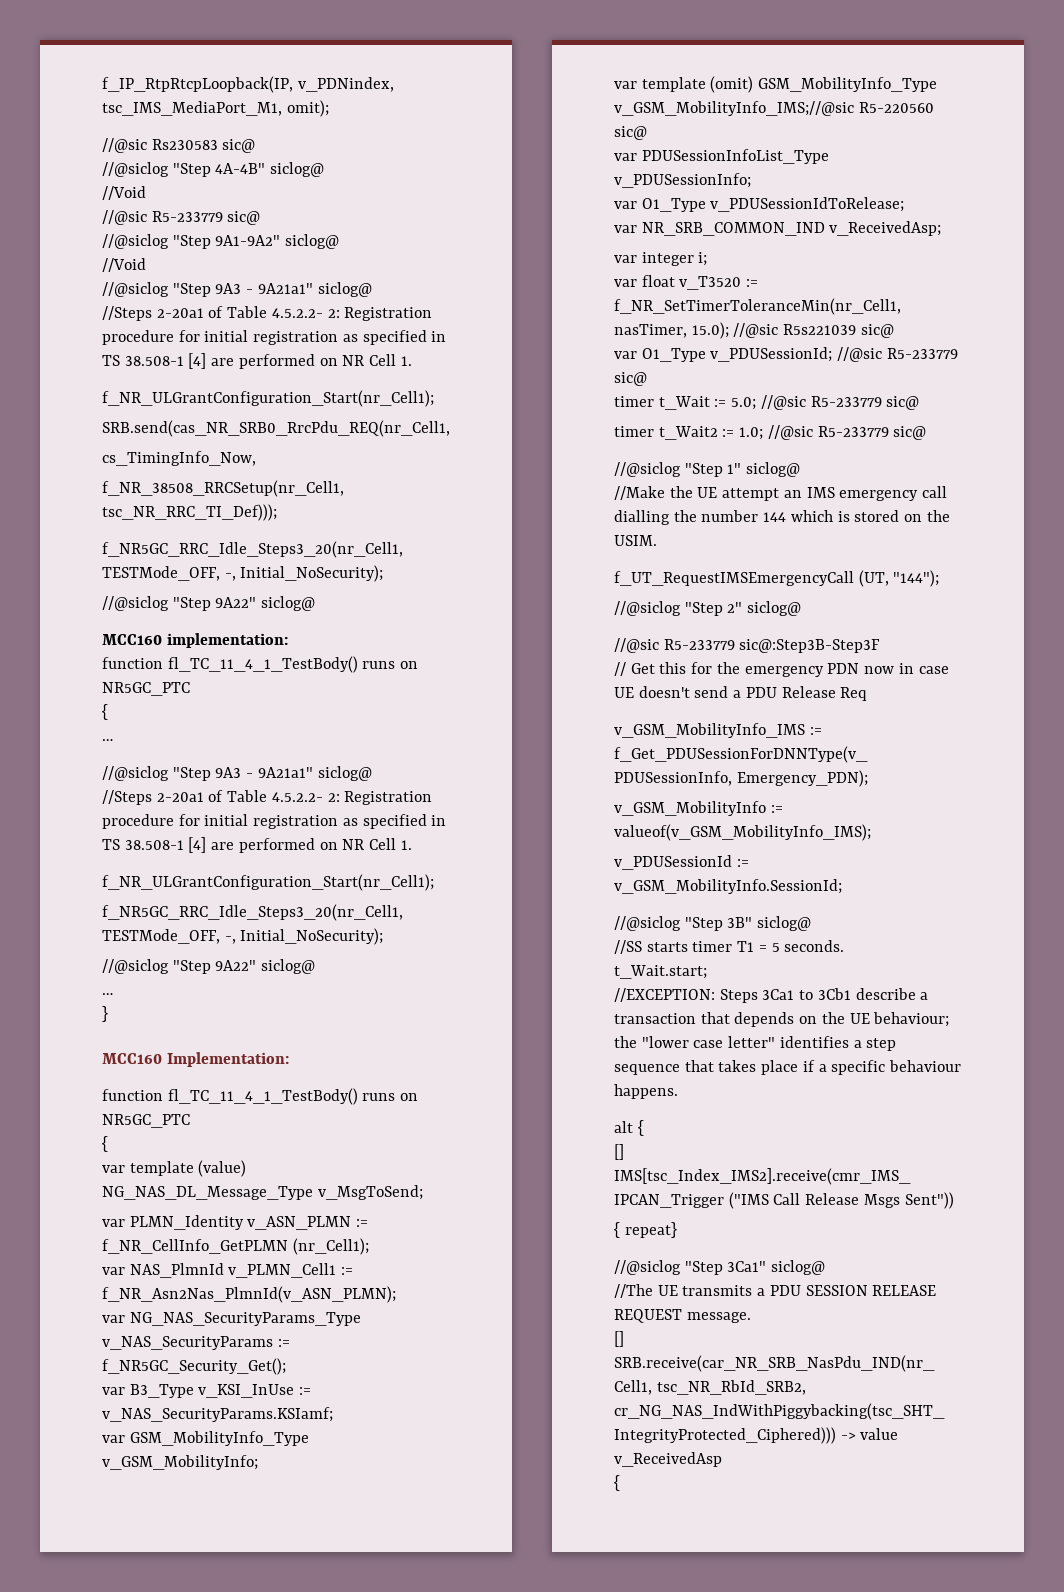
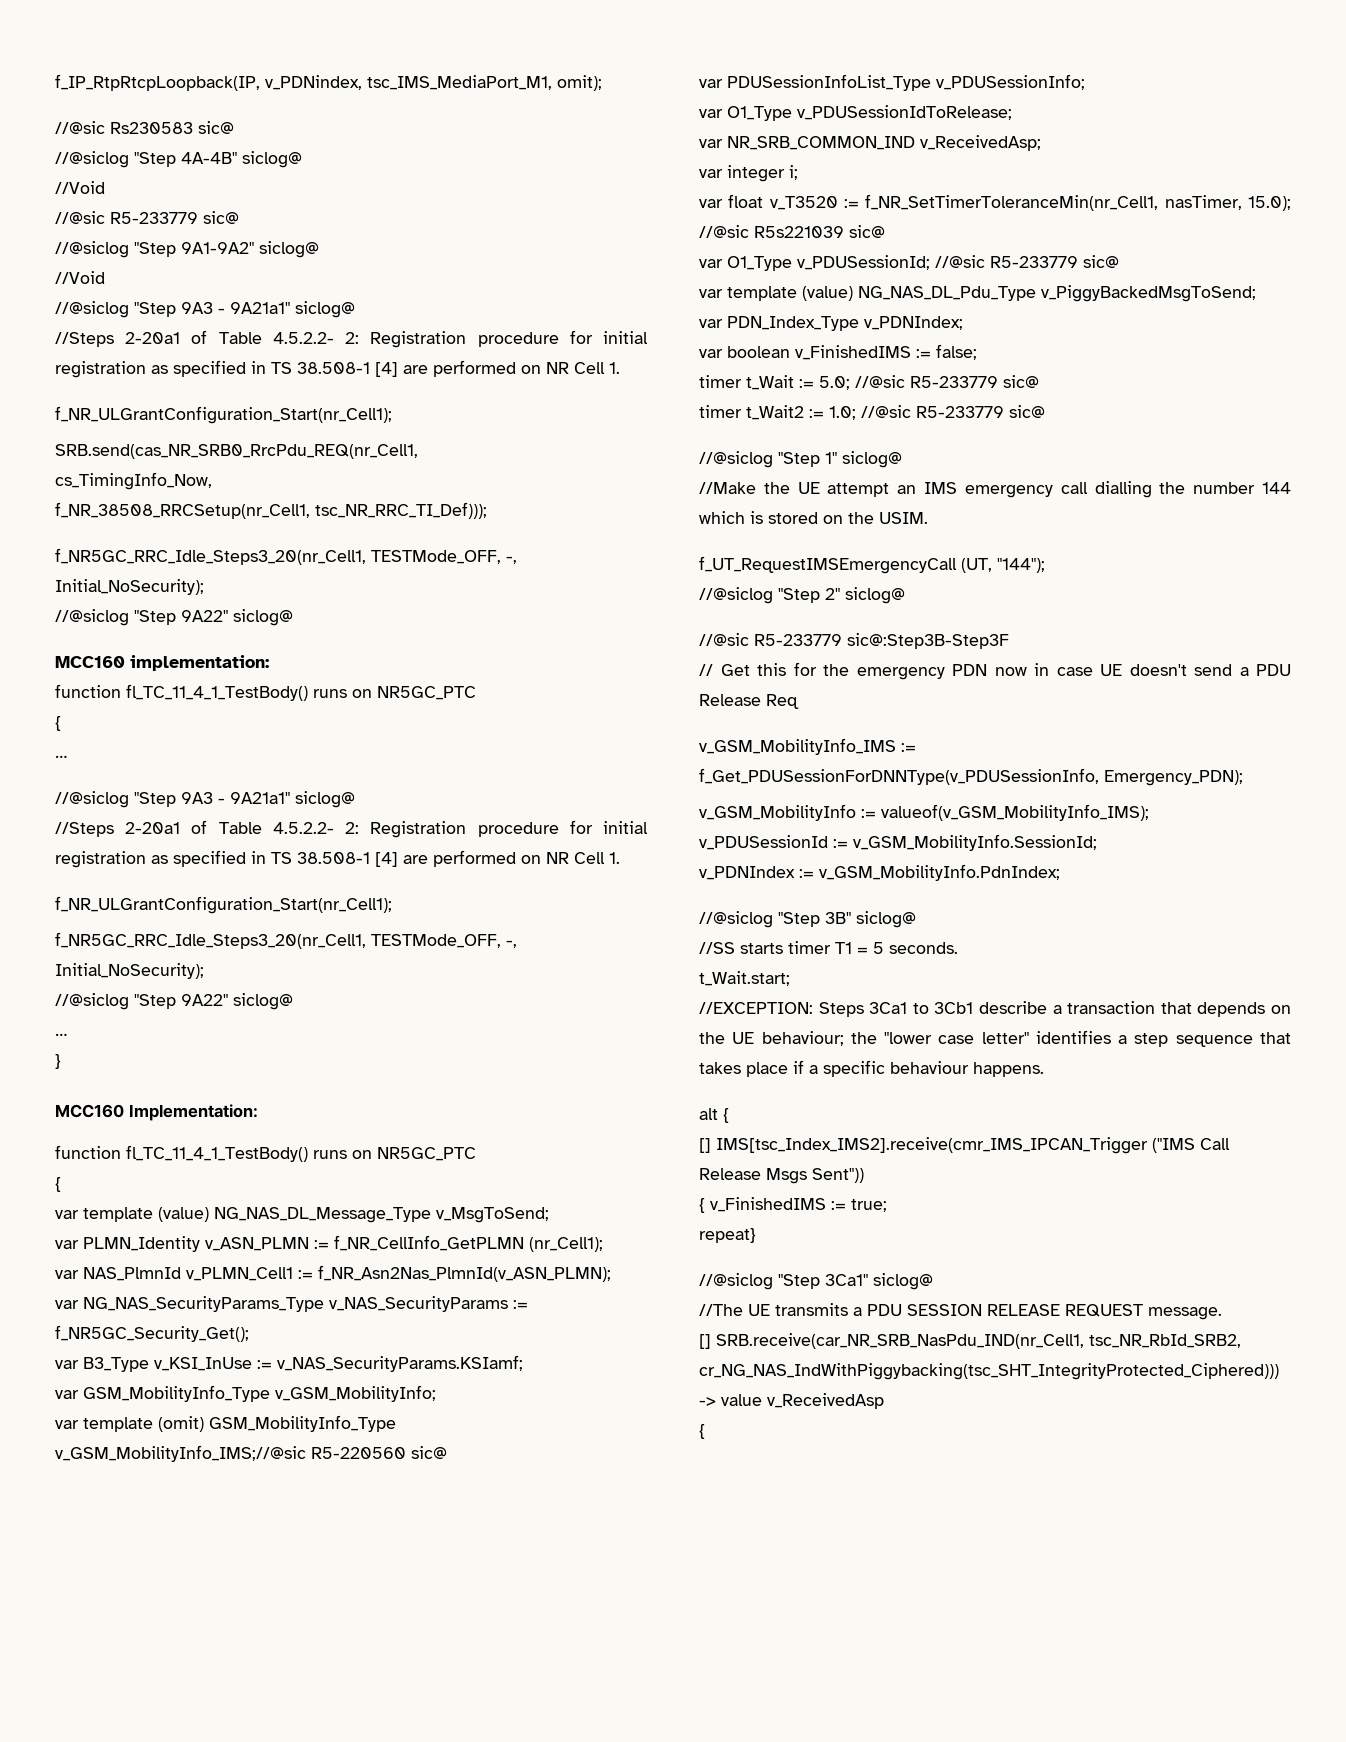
+ var template (value) NG_NAS_DL_Pdu_Type v_PiggyBackedMsgToSend;
+ var PDN_Index_Type v_PDNIndex;
+ var boolean v_FinishedIMS := false;
+ v_PDNIndex := v_GSM_MobilityInfo.PdnIndex;
- { repeat}
+ { v_FinishedIMS := true;
+ repeat}

